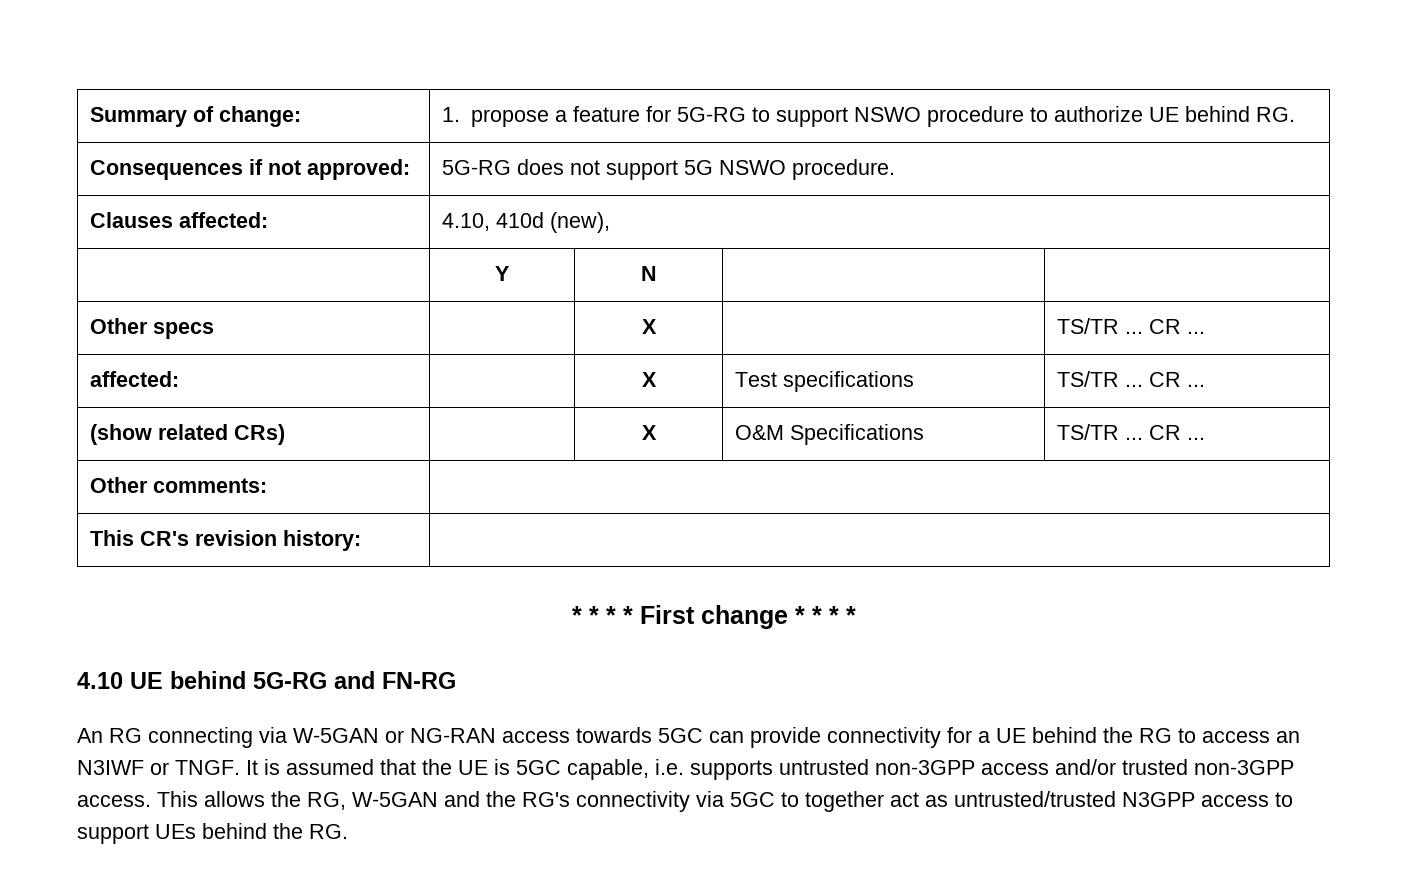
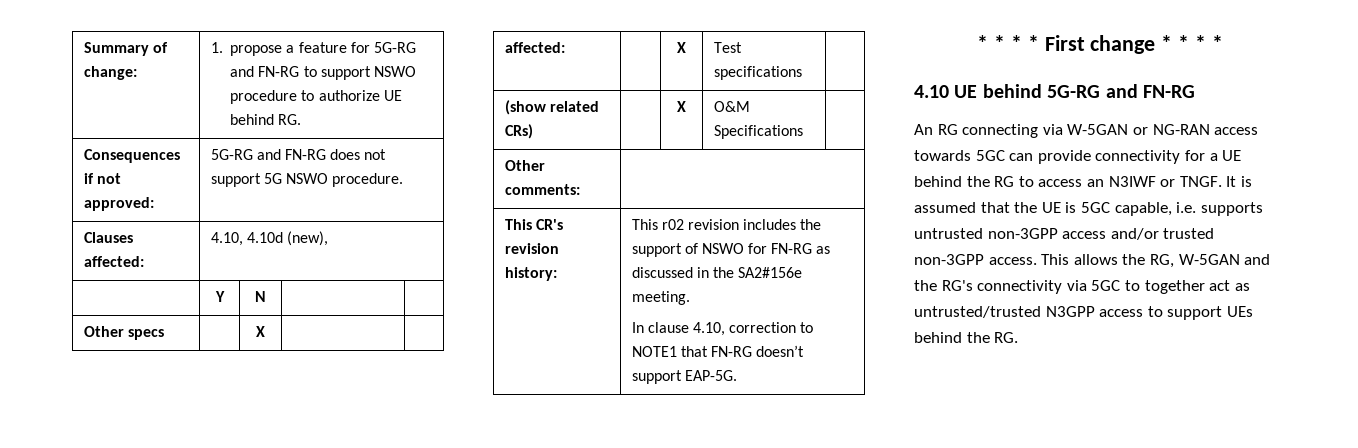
- Summary of change: | 1. propose a feature for 5G-RG to support NSWO procedure to authorize UE behind RG.
+ Summary of change: | 1. propose a feature for 5G-RG and FN-RG to support NSWO procedure to authorize UE behind RG.
- Consequences if not approved: | 5G-RG does not support 5G NSWO procedure.
+ Consequences if not approved: | 5G-RG and FN-RG does not support 5G NSWO procedure.
- Clauses affected: | 4.10, 410d (new),
+ Clauses affected: | 4.10, 4.10d (new),
- Other specs | | X | | TS/TR ... CR ...
+ Other specs | | X | |
- affected: | | X | Test specifications | TS/TR ... CR ...
+ affected: | | X | Test specifications |
- (show related CRs) | | X | O&M Specifications | TS/TR ... CR ...
+ (show related CRs) | | X | O&M Specifications |
- This CR's revision history: |
+ This CR's revision history: | This r02 revision includes the support of NSWO for FN-RG as discussed in the SA2#156e meeting.
+ In clause 4.10, correction to NOTE1 that FN-RG doesn’t support EAP-5G.

